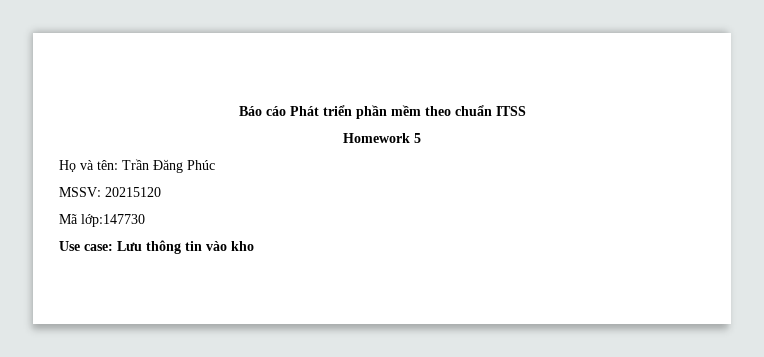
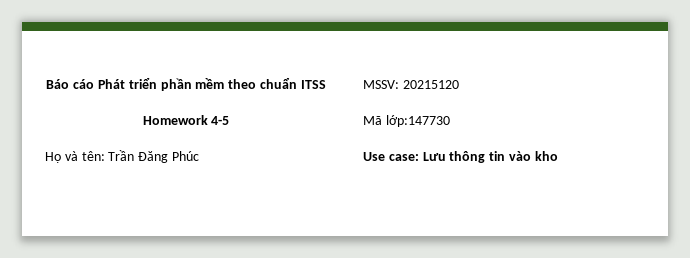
- Homework 5
+ Homework 4-5

